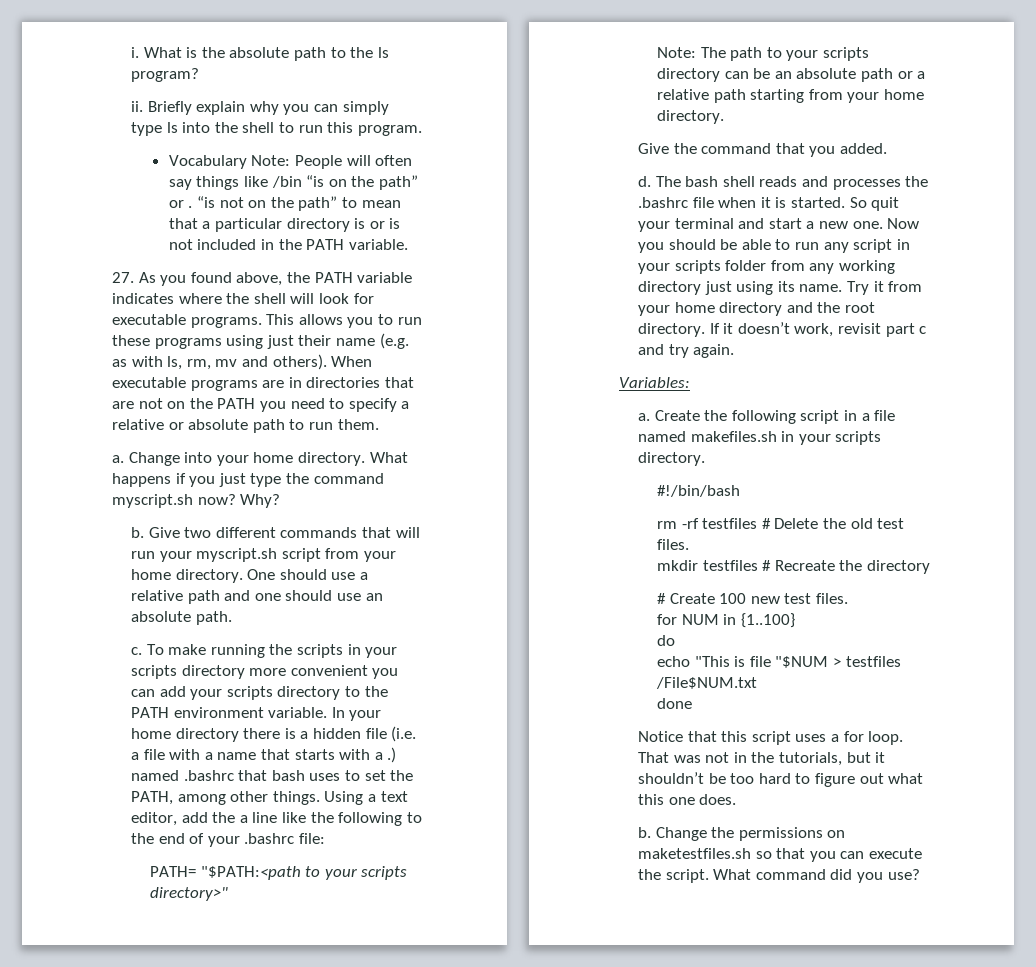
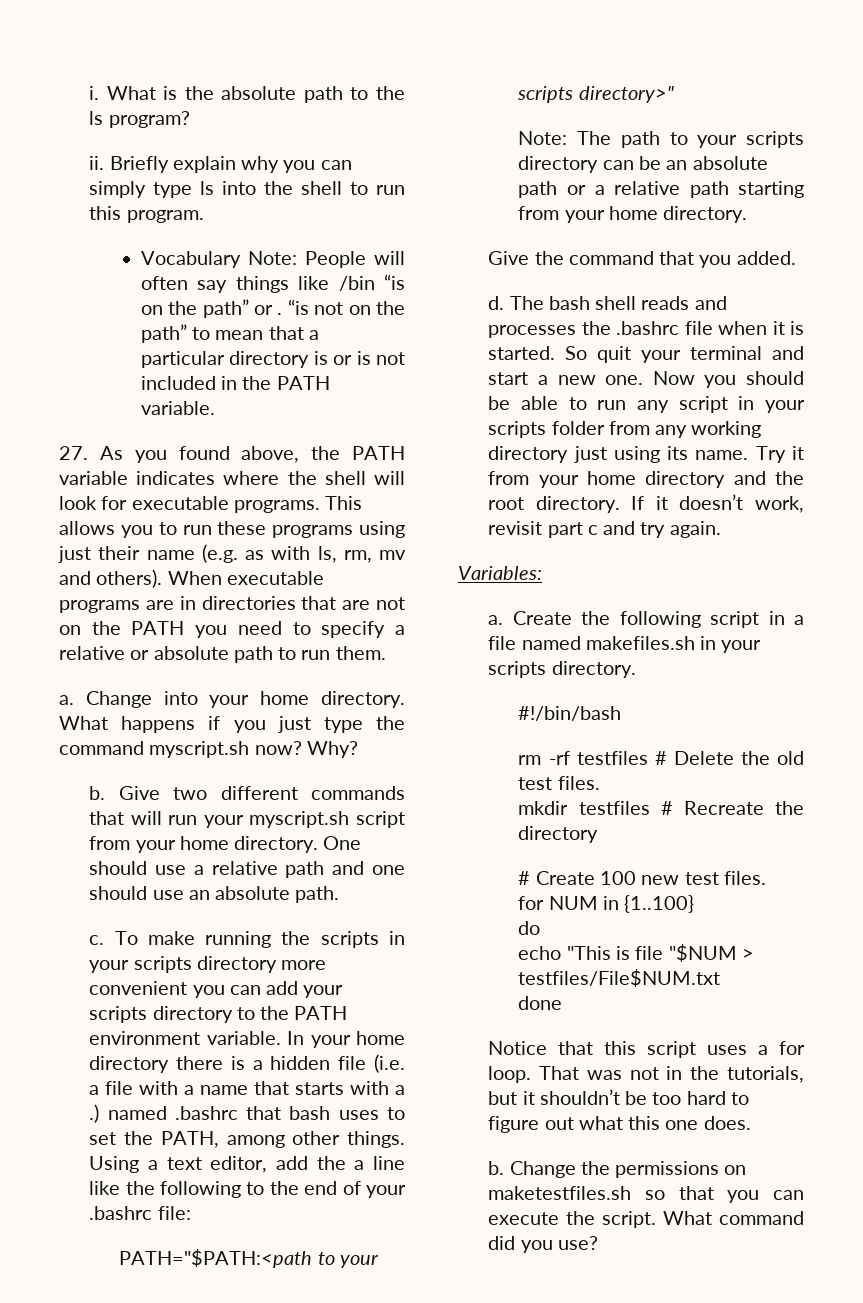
- PATH= "$PATH:<path to your scripts directory>"
+ PATH="$PATH:<path to your scripts directory>"
- echo "This is file "$NUM > testfiles /File$NUM.txt
+ echo "This is file "$NUM > testfiles/File$NUM.txt

